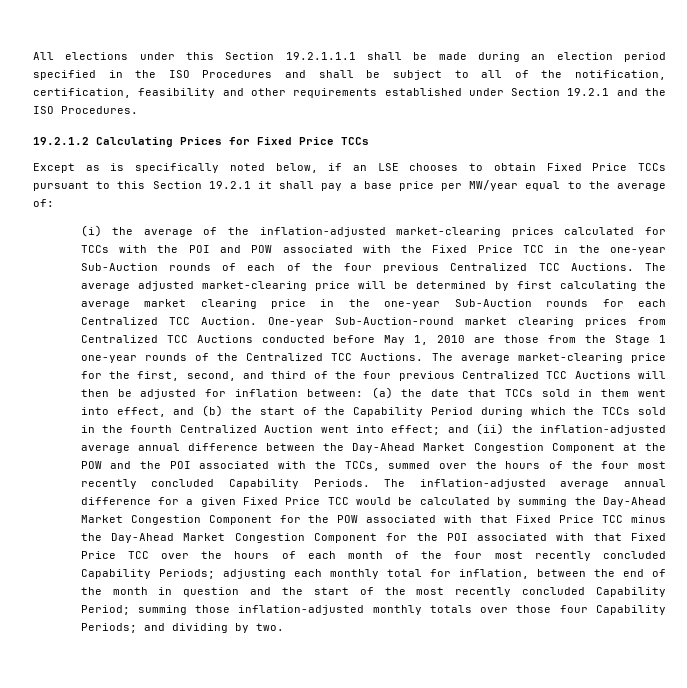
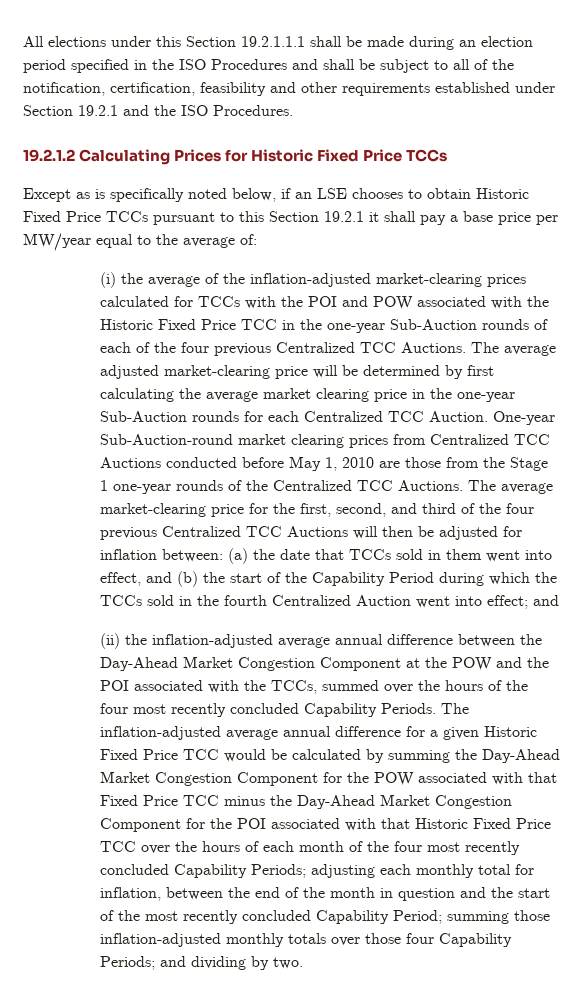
- 19.2.1.2 Calculating Prices for Fixed Price TCCs
+ 19.2.1.2 Calculating Prices for Historic Fixed Price TCCs
- Except as is specifically noted below, if an LSE chooses to obtain Fixed Price TCCs pursuant to this Section 19.2.1 it shall pay a base price per MW/year equal to the average of:
+ Except as is specifically noted below, if an LSE chooses to obtain Historic Fixed Price TCCs pursuant to this Section 19.2.1 it shall pay a base price per MW/year equal to the average of:
- (i) the average of the inflation-adjusted market-clearing prices calculated for TCCs with the POI and POW associated with the Fixed Price TCC in the one-year Sub-Auction rounds of each of the four previous Centralized TCC Auctions.
+ (i) the average of the inflation-adjusted market-clearing prices calculated for TCCs with the POI and POW associated with the Historic Fixed Price TCC in the one-year Sub-Auction rounds of each of the four previous Centralized TCC Auctions.
- (a) the date that TCCs sold in them went into effect, and (b) the start of the Capability Period during which the TCCs sold in the fourth Centralized Auction went into effect; and (ii) the inflation-adjusted average annual difference between the Day-Ahead Market Congestion Component at the POW and the POI associated with the TCCs, summed over the hours of the four most recently concluded Capability Periods.
+ (a) the date that TCCs sold in them went into effect, and (b) the start of the Capability Period during which the TCCs sold in the fourth Centralized Auction went into effect; and
+ (ii) the inflation-adjusted average annual difference between the Day-Ahead Market Congestion Component at the POW and the POI associated with the TCCs, summed over the hours of the four most recently concluded Capability Periods.
- The inflation-adjusted average annual difference for a given Fixed Price TCC would be calculated by summing the Day-Ahead Market Congestion Component for the POW associated with that Fixed Price TCC minus the Day-Ahead Market Congestion Component for the POI associated with that Fixed Price TCC over the hours of each month of the four most recently concluded Capability Periods;
+ The inflation-adjusted average annual difference for a given Historic Fixed Price TCC would be calculated by summing the Day-Ahead Market Congestion Component for the POW associated with that Fixed Price TCC minus the Day-Ahead Market Congestion Component for the POI associated with that Historic Fixed Price TCC over the hours of each month of the four most recently concluded Capability Periods;

